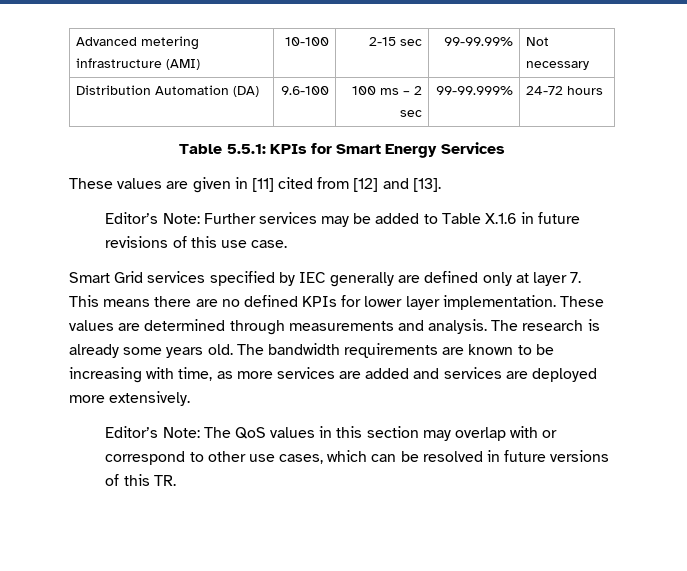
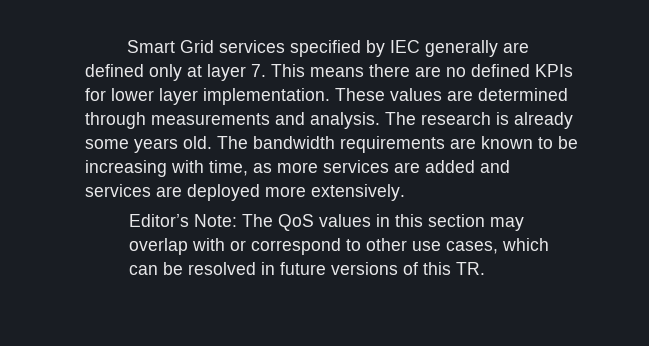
- Advanced metering infrastructure (AMI) | 10-100 | 2-15 sec | 99-99.99% | Not necessary
- Distribution Automation (DA) | 9.6-100 | 100 ms – 2 sec | 99-99.999% | 24-72 hours
- Table 5.5.1: KPIs for Smart Energy Services
- These values are given in [11] cited from [12] and [13].
- Editor’s Note: Further services may be added to Table X.1.6 in future revisions of this use case.

